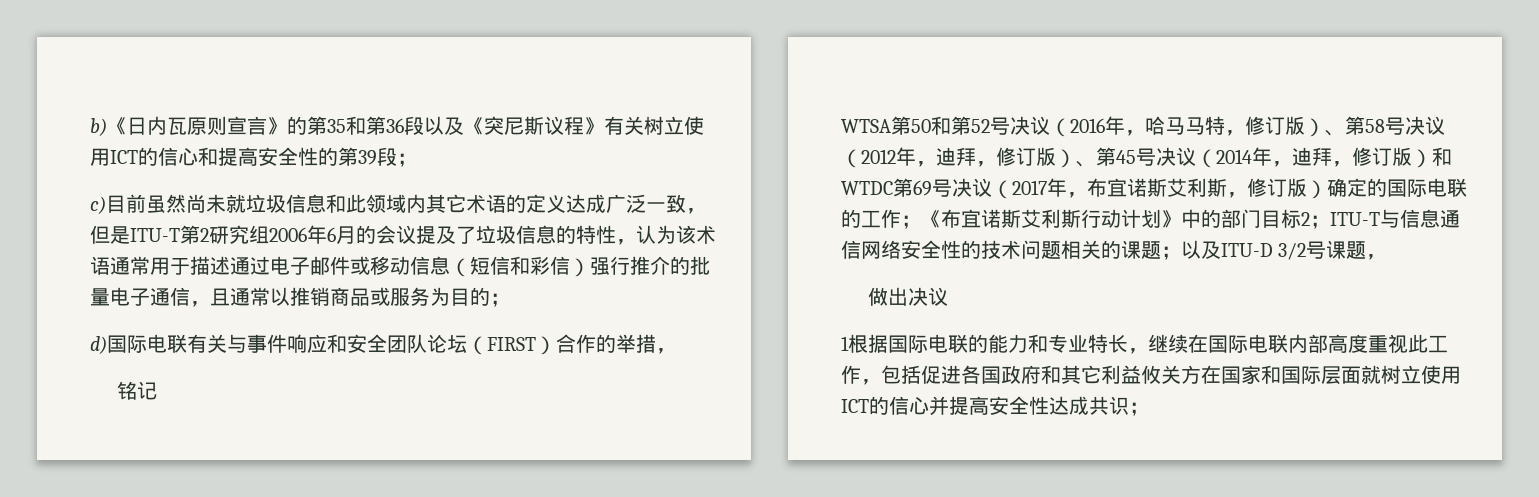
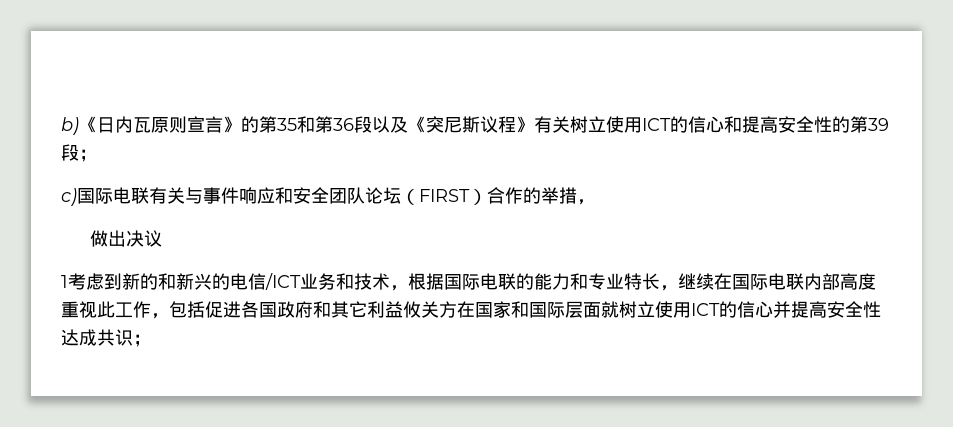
- c)目前虽然尚未就垃圾信息和此领域内其它术语的定义达成广泛一致，但是ITU-T第2研究组2006年6月的会议提及了垃圾信息的特性，认为该术语通常用于描述通过电子邮件或移动信息（短信和彩信）强行推介的批量电子通信，且通常以推销商品或服务为目的；
- d)国际电联有关与事件响应和安全团队论坛（FIRST）合作的举措，
+ c)国际电联有关与事件响应和安全团队论坛（FIRST）合作的举措，
- 铭记
- WTSA第50和第52号决议（2016年，哈马马特，修订版）、第58号决议（2012年，迪拜，修订版）、第45号决议（2014年，迪拜，修订版）和WTDC第69号决议（2017年，布宜诺斯艾利斯，修订版）确定的国际电联的工作；《布宜诺斯艾利斯行动计划》中的部门目标2；ITU-T与信息通信网络安全性的技术问题相关的课题；以及ITU-D 3/2号课题，
  做出决议
- 1根据国际电联的能力和专业特长，继续在国际电联内部高度重视此工作，包括促进各国政府和其它利益攸关方在国家和国际层面就树立使用ICT的信心并提高安全性达成共识；
+ 1考虑到新的和新兴的电信/ICT业务和技术，根据国际电联的能力和专业特长，继续在国际电联内部高度重视此工作，包括促进各国政府和其它利益攸关方在国家和国际层面就树立使用ICT的信心并提高安全性达成共识；

